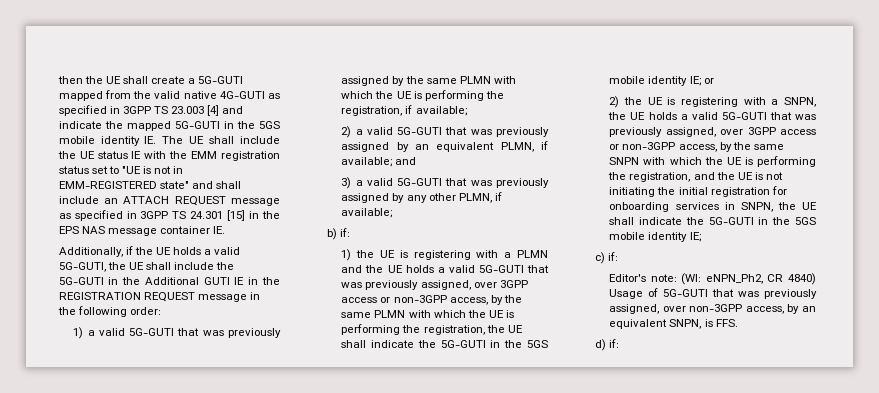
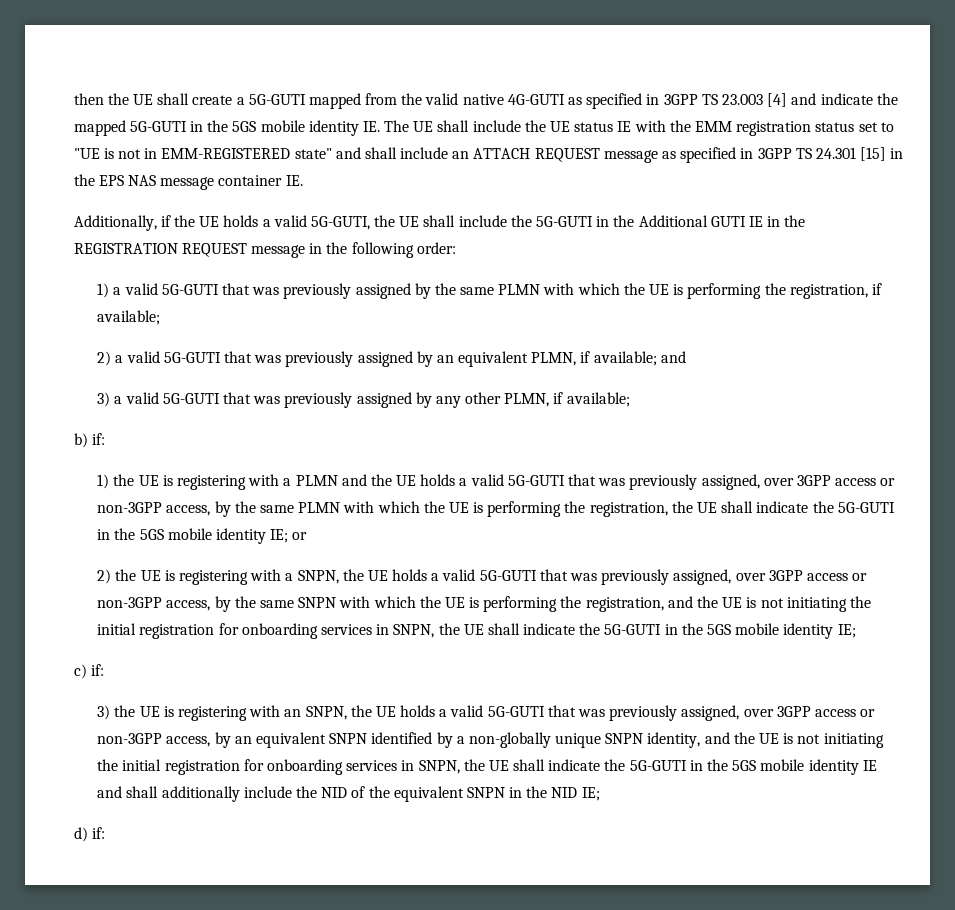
- Editor's note: (WI: eNPN_Ph2, CR 4840) Usage of 5G-GUTI that was previously assigned, over non-3GPP access, by an equivalent SNPN, is FFS.
+ 3) the UE is registering with an SNPN, the UE holds a valid 5G-GUTI that was previously assigned, over 3GPP access or non-3GPP access, by an equivalent SNPN identified by a non-globally unique SNPN identity, and the UE is not initiating the initial registration for onboarding services in SNPN, the UE shall indicate the 5G-GUTI in the 5GS mobile identity IE and shall additionally include the NID of the equivalent SNPN in the NID IE;

